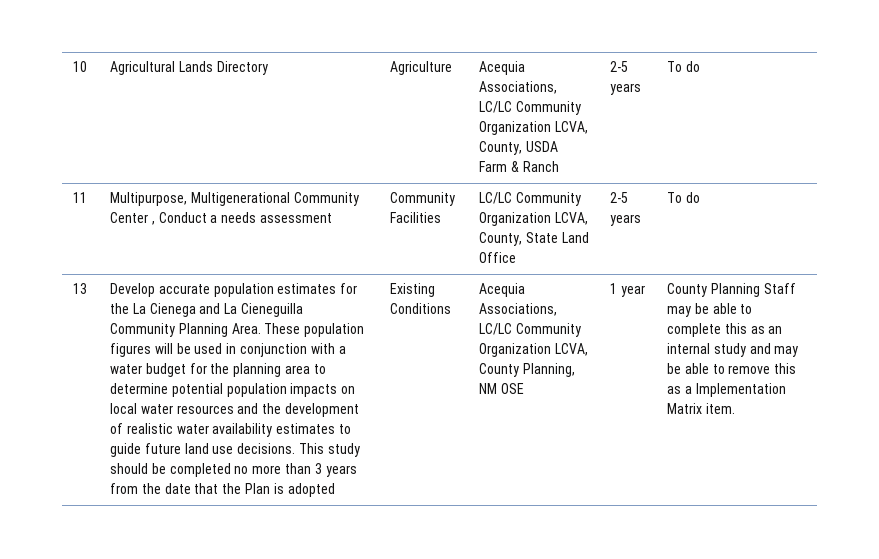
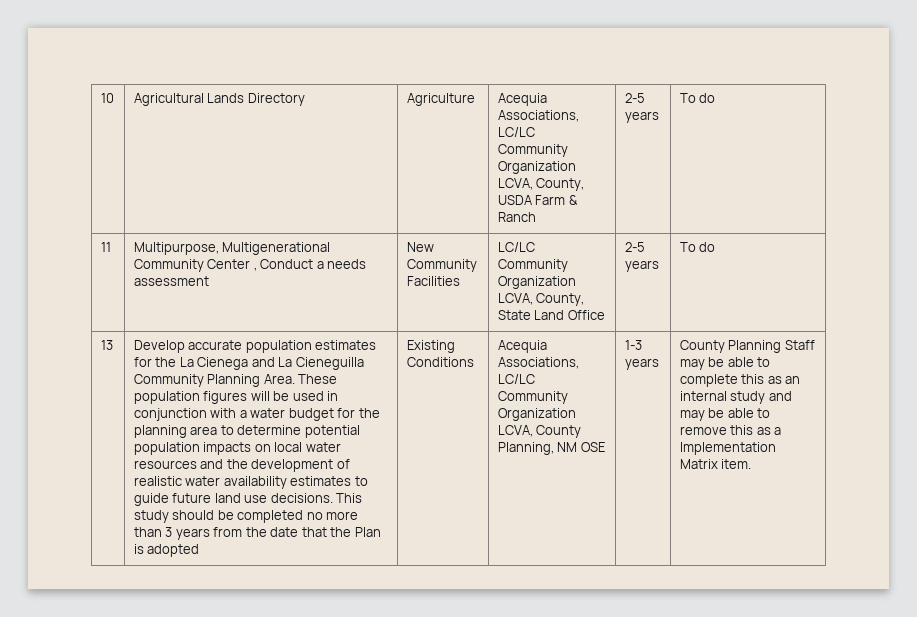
- 11 | Multipurpose, Multigenerational Community Center , Conduct a needs assessment | Community Facilities | LC/LC Community Organization LCVA, County, State Land Office | 2-5 years | To do
+ 11 | Multipurpose, Multigenerational Community Center , Conduct a needs assessment | New Community Facilities | LC/LC Community Organization LCVA, County, State Land Office | 2-5 years | To do
- 1 year
+ 1-3 years

